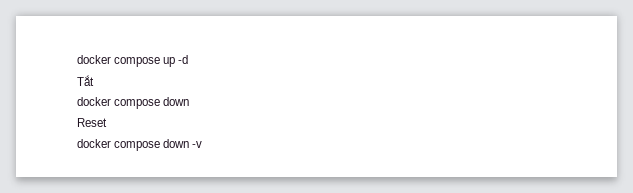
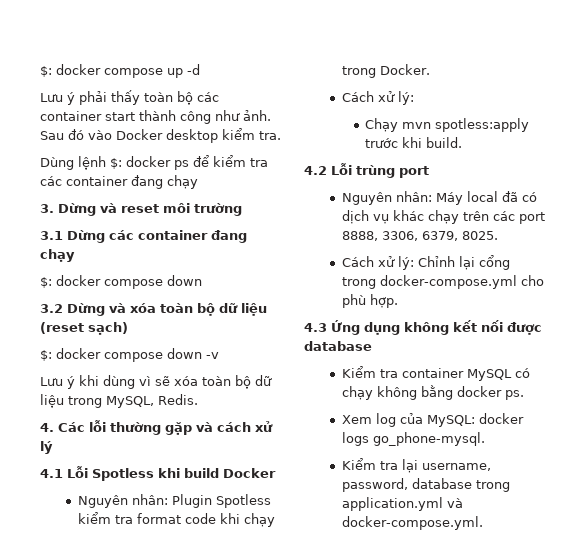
- docker compose up -d
+ $: docker compose up -d
- Tắt
- docker compose down
- Reset
- docker compose down -v
+ Lưu ý phải thấy toàn bộ các container start thành công như ảnh. Sau đó vào Docker desktop kiểm tra.
+ Dùng lệnh $: docker ps để kiểm tra các container đang chạy
+ 3. Dừng và reset môi trường
+ 3.1 Dừng các container đang chạy
+ $: docker compose down
+ 3.2 Dừng và xóa toàn bộ dữ liệu (reset sạch)
+ $: docker compose down -v
+ Lưu ý khi dùng vì sẽ xóa toàn bộ dữ liệu trong MySQL, Redis.
+ 4. Các lỗi thường gặp và cách xử lý
+ 4.1 Lỗi Spotless khi build Docker
+ Nguyên nhân: Plugin Spotless kiểm tra format code khi chạy trong Docker.
+ Cách xử lý:
+ Chạy mvn spotless:apply trước khi build.
+ 4.2 Lỗi trùng port
+ Nguyên nhân: Máy local đã có dịch vụ khác chạy trên các port 8888, 3306, 6379, 8025.
+ Cách xử lý: Chỉnh lại cổng trong docker-compose.yml cho phù hợp.
+ 4.3 Ứng dụng không kết nối được database
+ Kiểm tra container MySQL có chạy không bằng docker ps.
+ Xem log của MySQL: docker logs go_phone-mysql.
+ Kiểm tra lại username, password, database trong application.yml và docker-compose.yml.

